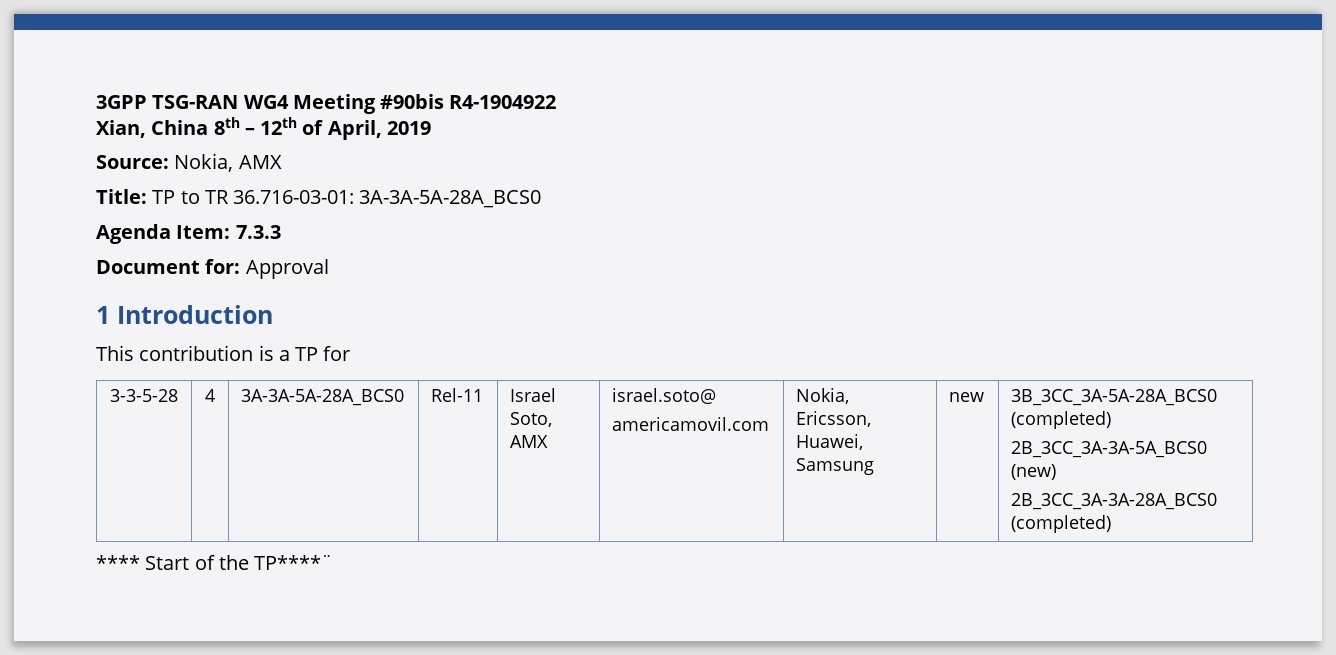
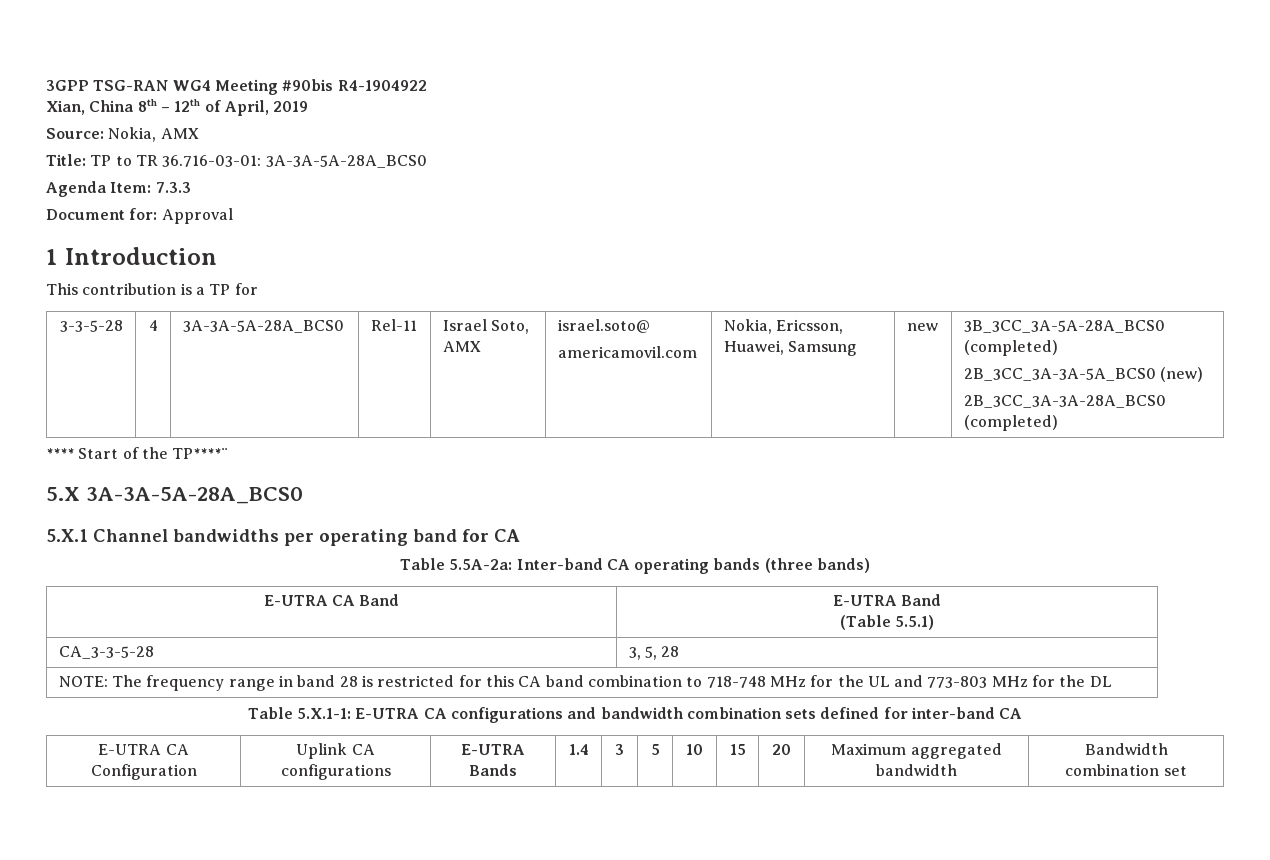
+ 5.X 3A-3A-5A-28A_BCS0
+ 5.X.1 Channel bandwidths per operating band for CA
+ Table 5.5A-2a: Inter-band CA operating bands (three bands)
+ E-UTRA CA Band | E-UTRA Band
+ (Table 5.5.1)
+ CA_3-3-5-28 | 3, 5, 28
+ NOTE: The frequency range in band 28 is restricted for this CA band combination to 718-748 MHz for the UL and 773-803 MHz for the DL
+ Table 5.X.1-1: E-UTRA CA configurations and bandwidth combination sets defined for inter-band CA
+ E-UTRA CA Configuration | Uplink CA configurations | E-UTRA Bands | 1.4 | 3 | 5 | 10 | 15 | 20 | Maximum aggregated bandwidth | Bandwidth combination set

